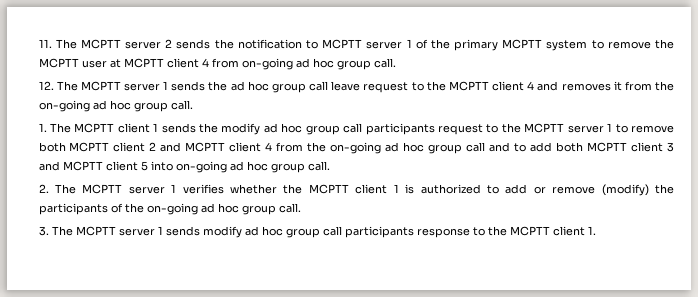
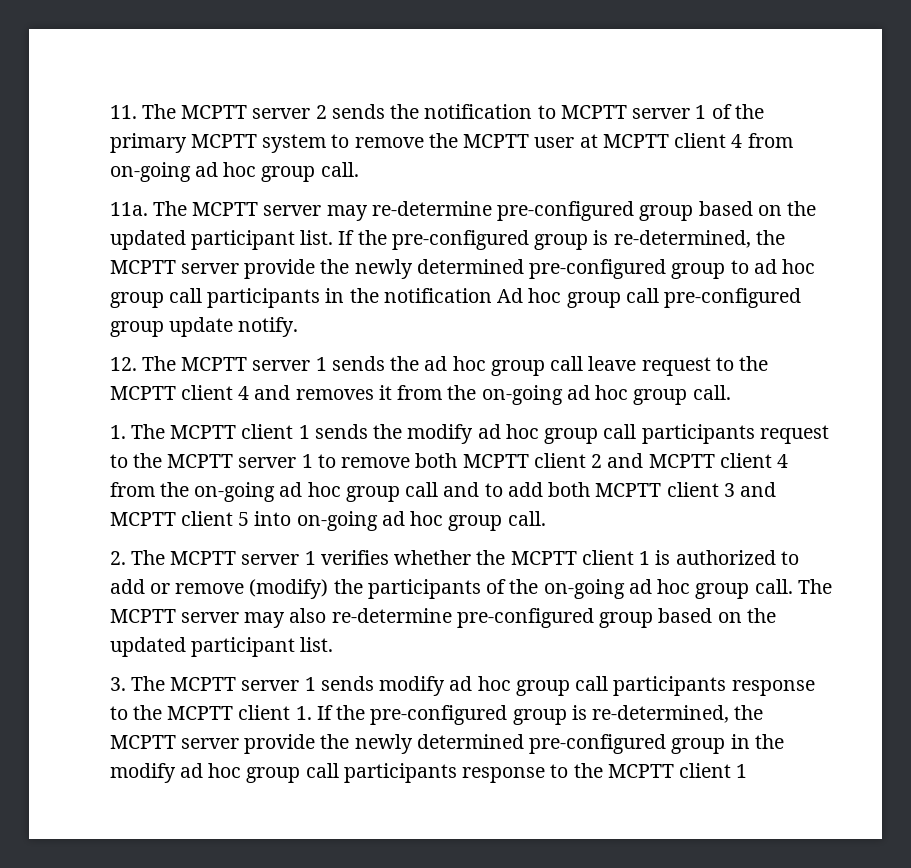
+ 11a. The MCPTT server may re-determine pre-configured group based on the updated participant list. If the pre-configured group is re-determined, the MCPTT server provide the newly determined pre-configured group to ad hoc group call participants in the notification Ad hoc group call pre-configured group update notify.
+ The MCPTT server may also re-determine pre-configured group based on the updated participant list.
- 3. The MCPTT server 1 sends modify ad hoc group call participants response to the MCPTT client 1.
+ 3. The MCPTT server 1 sends modify ad hoc group call participants response to the MCPTT client 1. If the pre-configured group is re-determined, the MCPTT server provide the newly determined pre-configured group in the modify ad hoc group call participants response to the MCPTT client 1

